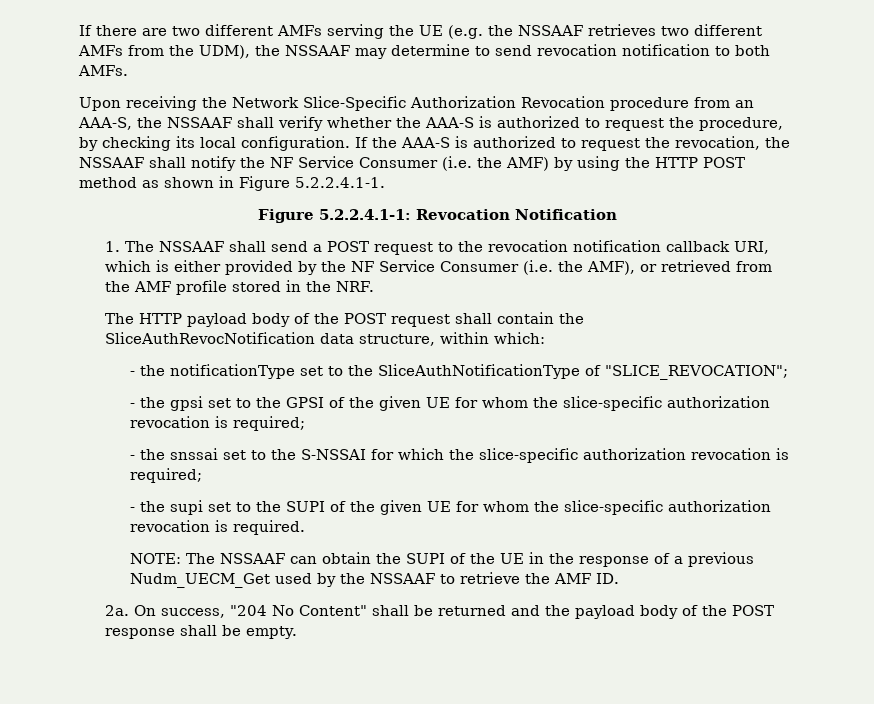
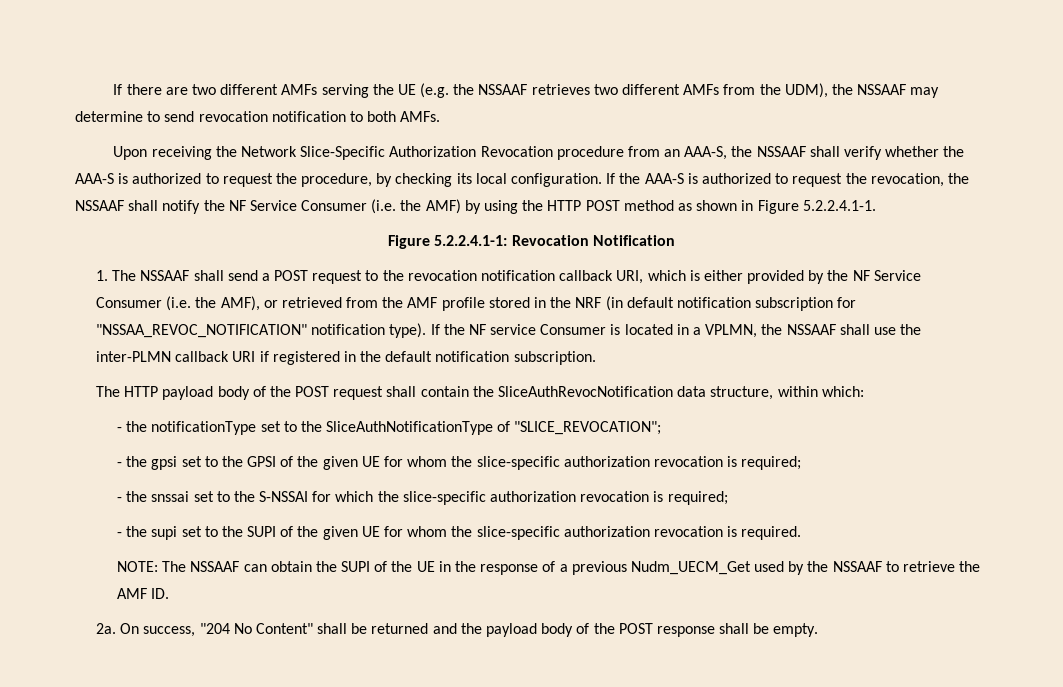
- 1. The NSSAAF shall send a POST request to the revocation notification callback URI, which is either provided by the NF Service Consumer (i.e. the AMF), or retrieved from the AMF profile stored in the NRF.
+ 1. The NSSAAF shall send a POST request to the revocation notification callback URI, which is either provided by the NF Service Consumer (i.e. the AMF), or retrieved from the AMF profile stored in the NRF (in default notification subscription for "NSSAA_REVOC_NOTIFICATION" notification type). If the NF service Consumer is located in a VPLMN, the NSSAAF shall use the inter-PLMN callback URI if registered in the default notification subscription.

